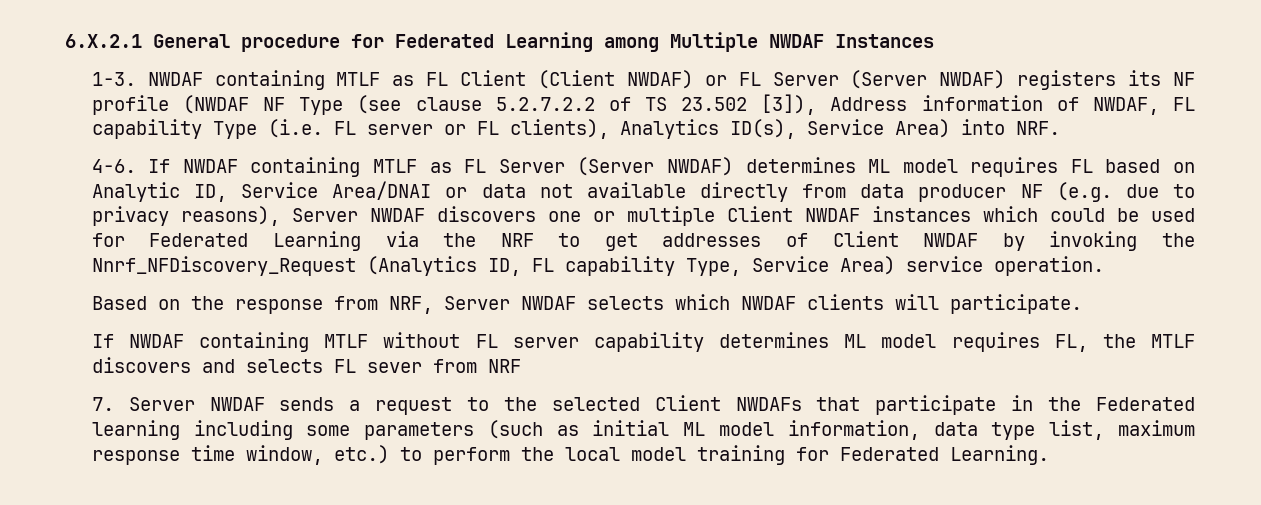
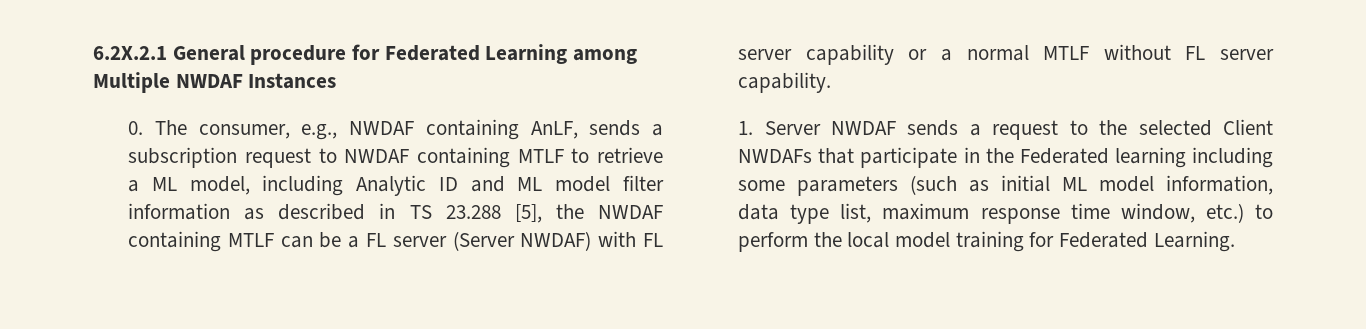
- 6.X.2.1 General procedure for Federated Learning among Multiple NWDAF Instances
+ 6.2X.2.1 General procedure for Federated Learning among Multiple NWDAF Instances
- 1-3. NWDAF containing MTLF as FL Client (Client NWDAF) or FL Server (Server NWDAF) registers its NF profile (NWDAF NF Type (see clause 5.2.7.2.2 of TS 23.502 [3]), Address information of NWDAF, FL capability Type (i.e. FL server or FL clients), Analytics ID(s), Service Area) into NRF.
- 4-6. If NWDAF containing MTLF as FL Server (Server NWDAF) determines ML model requires FL based on Analytic ID, Service Area/DNAI or data not available directly from data producer NF (e.g. due to privacy reasons), Server NWDAF discovers one or multiple Client NWDAF instances which could be used for Federated Learning via the NRF to get addresses of Client NWDAF by invoking the Nnrf_NFDiscovery_Request (Analytics ID, FL capability Type, Service Area) service operation.
- Based on the response from NRF, Server NWDAF selects which NWDAF clients will participate.
- If NWDAF containing MTLF without FL server capability determines ML model requires FL, the MTLF discovers and selects FL sever from NRF
- 7. Server NWDAF sends a request to the selected Client NWDAFs that participate in the Federated learning including some parameters (such as initial ML model information, data type list, maximum response time window, etc.) to perform the local model training for Federated Learning.
+ 0. The consumer, e.g., NWDAF containing AnLF, sends a subscription request to NWDAF containing MTLF to retrieve a ML model, including Analytic ID and ML model filter information as described in TS 23.288 [5], the NWDAF containing MTLF can be a FL server (Server NWDAF) with FL server capability or a normal MTLF without FL server capability.
+ 1. Server NWDAF sends a request to the selected Client NWDAFs that participate in the Federated learning including some parameters (such as initial ML model information, data type list, maximum response time window, etc.) to perform the local model training for Federated Learning.

